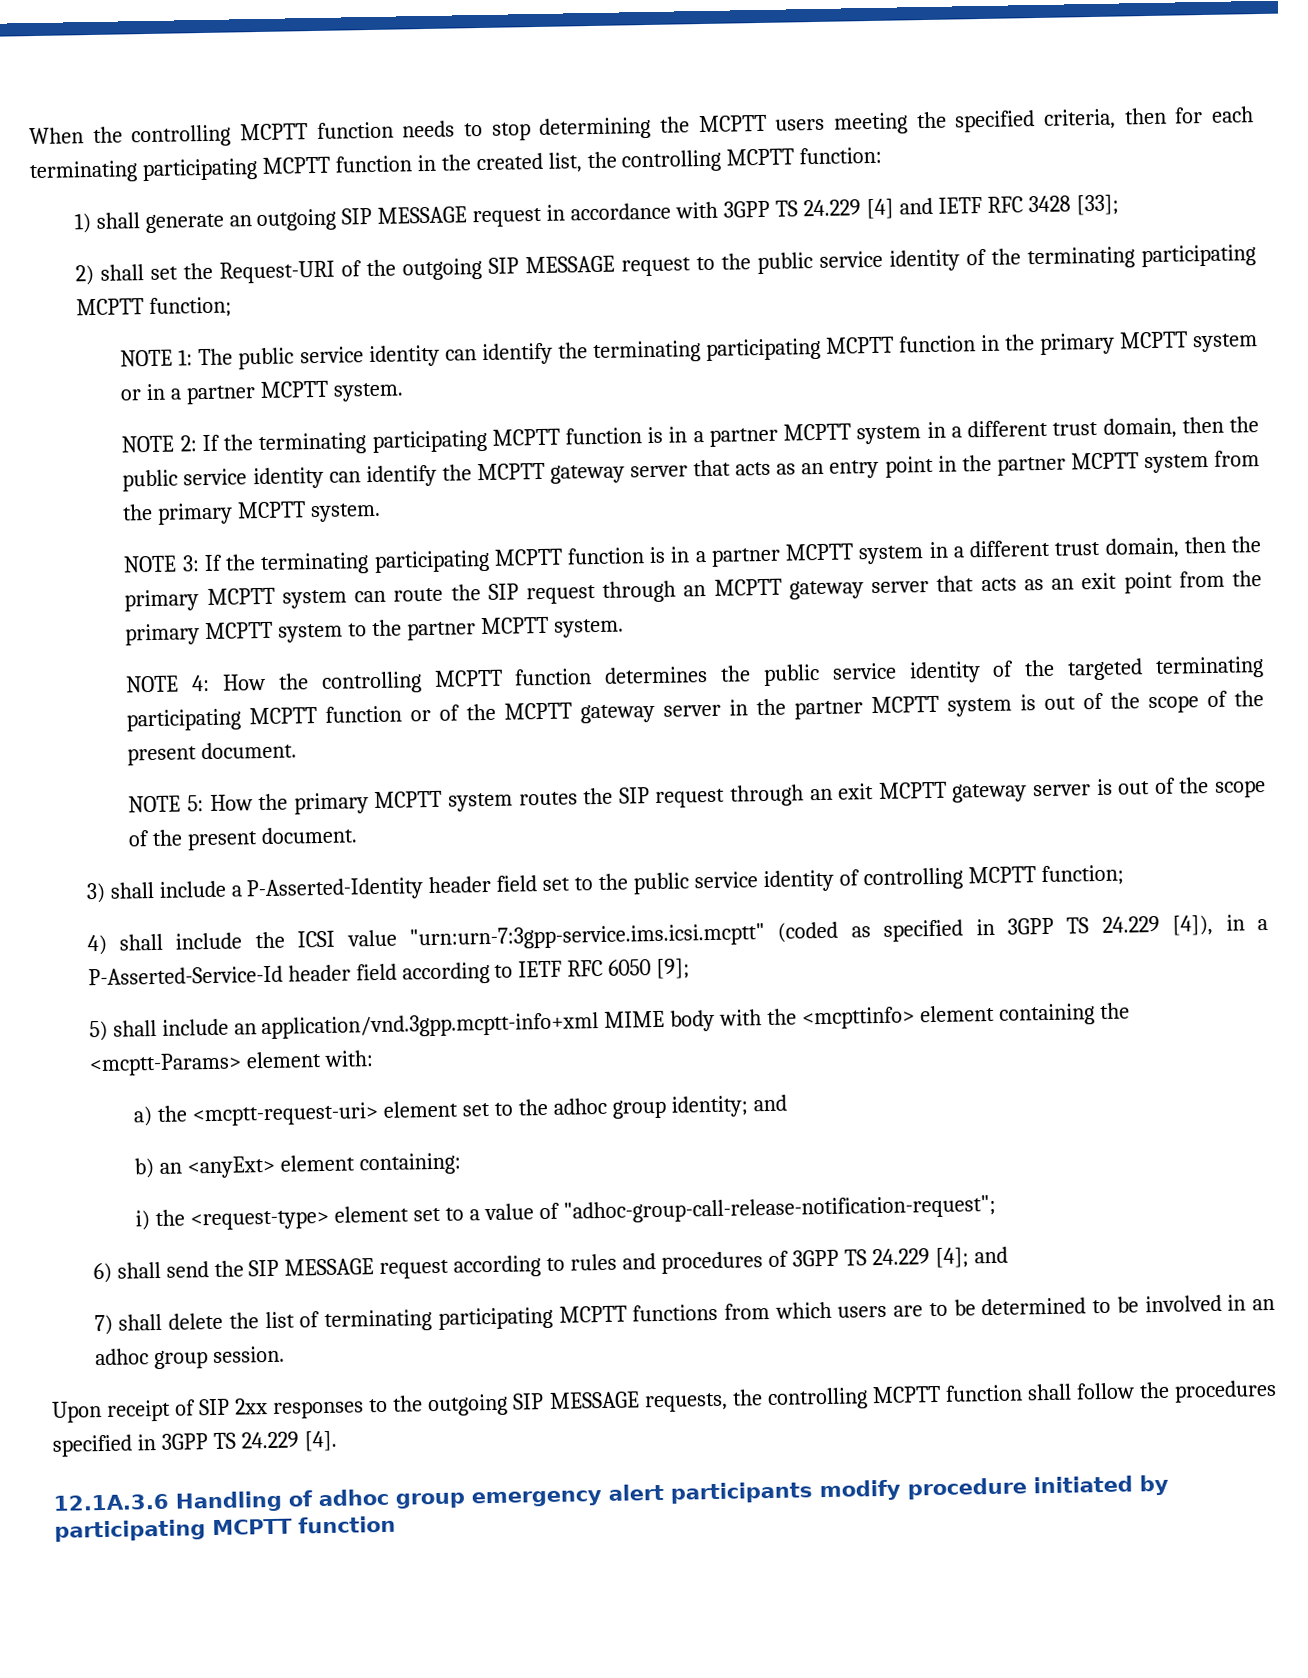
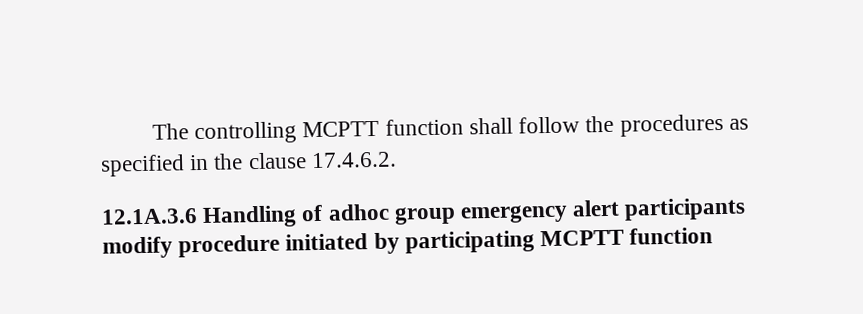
- When the controlling MCPTT function needs to stop determining the MCPTT users meeting the specified criteria, then for each terminating participating MCPTT function in the created list, the controlling MCPTT function:
- 1) shall generate an outgoing SIP MESSAGE request in accordance with 3GPP TS 24.229 [4] and IETF RFC 3428 [33];
- 2) shall set the Request-URI of the outgoing SIP MESSAGE request to the public service identity of the terminating participating MCPTT function;
- NOTE 1: The public service identity can identify the terminating participating MCPTT function in the primary MCPTT system or in a partner MCPTT system.
- NOTE 2: If the terminating participating MCPTT function is in a partner MCPTT system in a different trust domain, then the public service identity can identify the MCPTT gateway server that acts as an entry point in the partner MCPTT system from the primary MCPTT system.
- NOTE 3: If the terminating participating MCPTT function is in a partner MCPTT system in a different trust domain, then the primary MCPTT system can route the SIP request through an MCPTT gateway server that acts as an exit point from the primary MCPTT system to the partner MCPTT system.
- NOTE 4: How the controlling MCPTT function determines the public service identity of the targeted terminating participating MCPTT function or of the MCPTT gateway server in the partner MCPTT system is out of the scope of the present document.
- NOTE 5: How the primary MCPTT system routes the SIP request through an exit MCPTT gateway server is out of the scope of the present document.
- 3) shall include a P-Asserted-Identity header field set to the public service identity of controlling MCPTT function;
- 4) shall include the ICSI value "urn:urn-7:3gpp-service.ims.icsi.mcptt" (coded as specified in 3GPP TS 24.229 [4]), in a P-Asserted-Service-Id header field according to IETF RFC 6050 [9];
- 5) shall include an application/vnd.3gpp.mcptt-info+xml MIME body with the <mcpttinfo> element containing the <mcptt-Params> element with:
- a) the <mcptt-request-uri> element set to the adhoc group identity; and
- b) an <anyExt> element containing:
- i) the <request-type> element set to a value of "adhoc-group-call-release-notification-request";
- 6) shall send the SIP MESSAGE request according to rules and procedures of 3GPP TS 24.229 [4]; and
- 7) shall delete the list of terminating participating MCPTT functions from which users are to be determined to be involved in an adhoc group session.
- Upon receipt of SIP 2xx responses to the outgoing SIP MESSAGE requests, the controlling MCPTT function shall follow the procedures specified in 3GPP TS 24.229 [4].
+ The controlling MCPTT function shall follow the procedures as specified in the clause 17.4.6.2.

